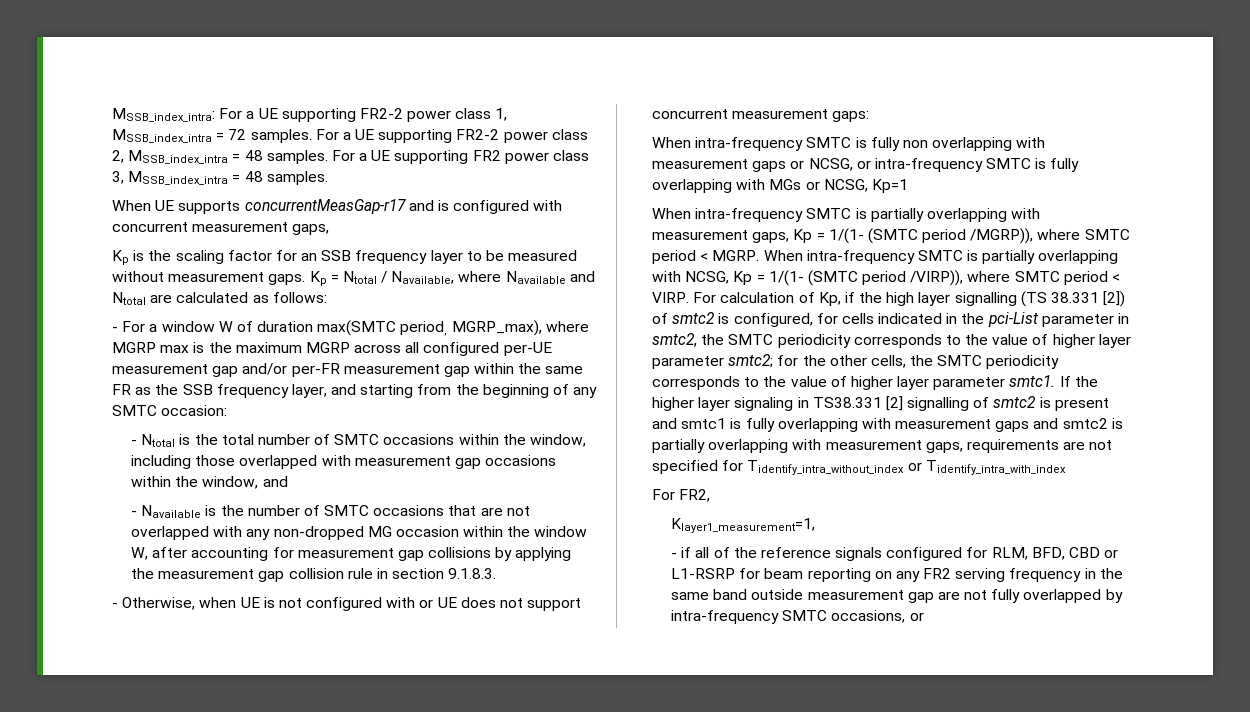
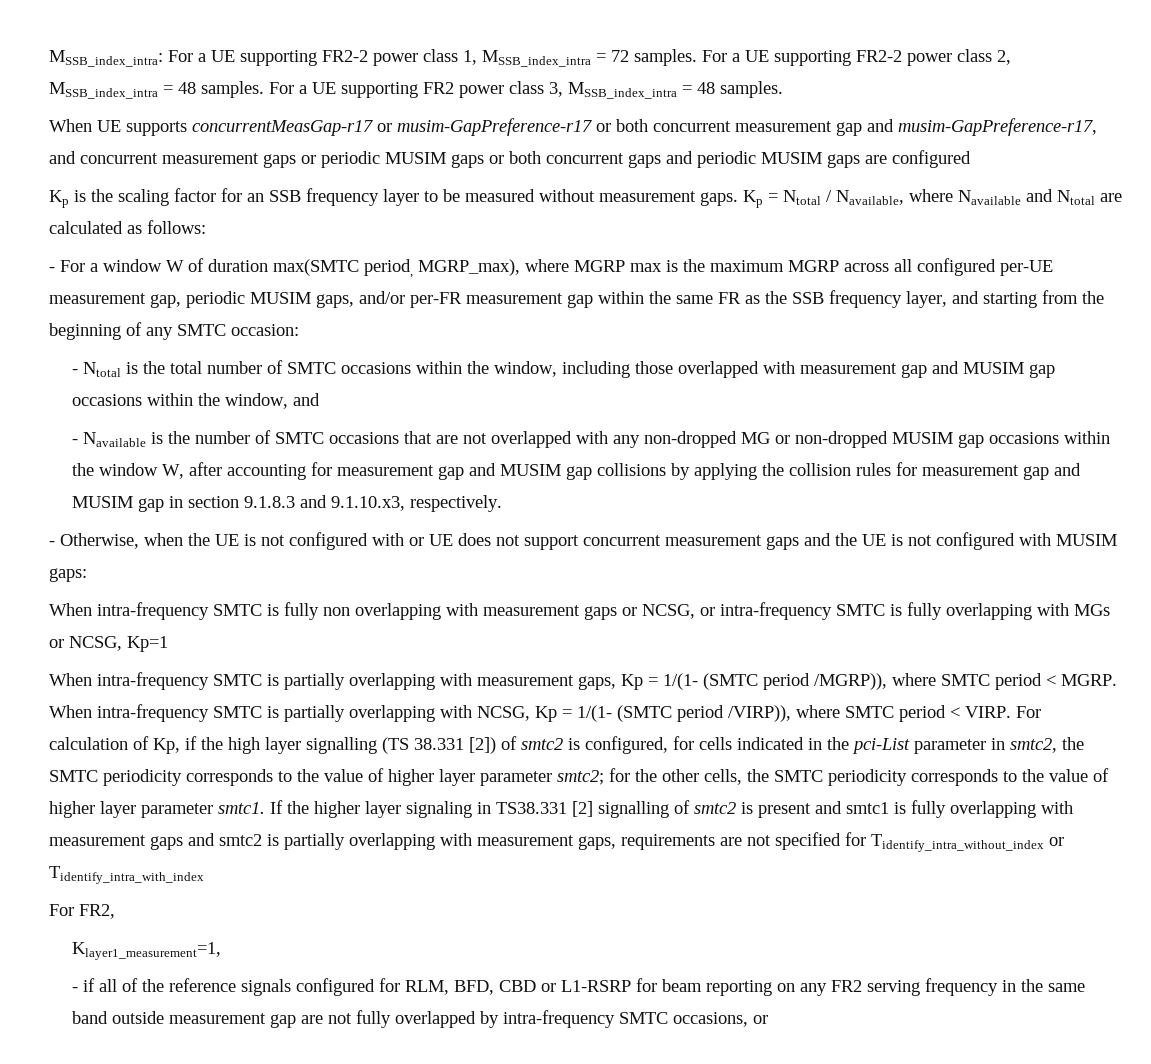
- When UE supports concurrentMeasGap-r17 and is configured with concurrent measurement gaps,
+ When UE supports concurrentMeasGap-r17 or musim-GapPreference-r17 or both concurrent measurement gap and musim-GapPreference-r17, and concurrent measurement gaps or periodic MUSIM gaps or both concurrent gaps and periodic MUSIM gaps are configured
- - For a window W of duration max(SMTC period, MGRP_max), where MGRP max is the maximum MGRP across all configured per-UE measurement gap and/or per-FR measurement gap within the same FR as the SSB frequency layer, and starting from the beginning of any SMTC occasion:
+ - For a window W of duration max(SMTC period, MGRP_max), where MGRP max is the maximum MGRP across all configured per-UE measurement gap, periodic MUSIM gaps, and/or per-FR measurement gap within the same FR as the SSB frequency layer, and starting from the beginning of any SMTC occasion:
- - Ntotal is the total number of SMTC occasions within the window, including those overlapped with measurement gap occasions within the window, and
+ - Ntotal is the total number of SMTC occasions within the window, including those overlapped with measurement gap and MUSIM gap occasions within the window, and
- - Navailable is the number of SMTC occasions that are not overlapped with any non-dropped MG occasion within the window W, after accounting for measurement gap collisions by applying the measurement gap collision rule in section 9.1.8.3.
+ - Navailable is the number of SMTC occasions that are not overlapped with any non-dropped MG or non-dropped MUSIM gap occasions within the window W, after accounting for measurement gap and MUSIM gap collisions by applying the collision rules for measurement gap and MUSIM gap in section 9.1.8.3 and 9.1.10.x3, respectively.
- - Otherwise, when UE is not configured with or UE does not support concurrent measurement gaps:
+ - Otherwise, when the UE is not configured with or UE does not support concurrent measurement gaps and the UE is not configured with MUSIM gaps:

